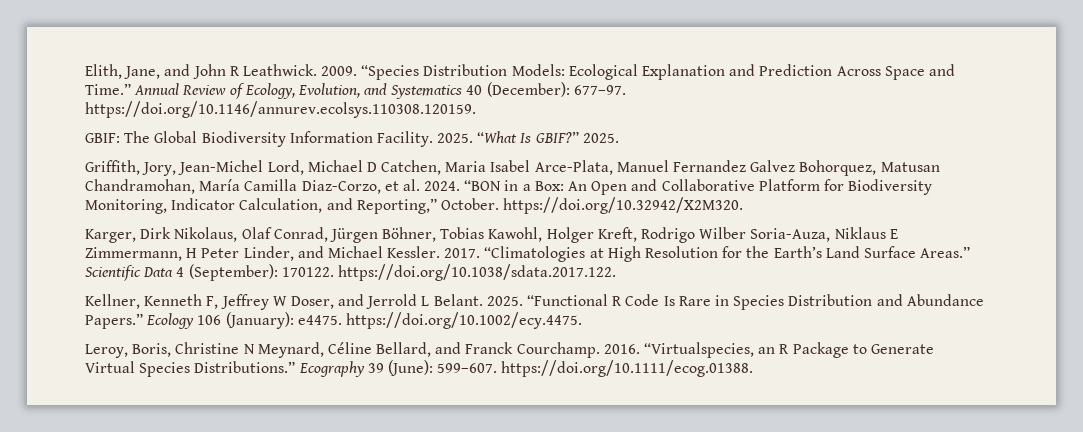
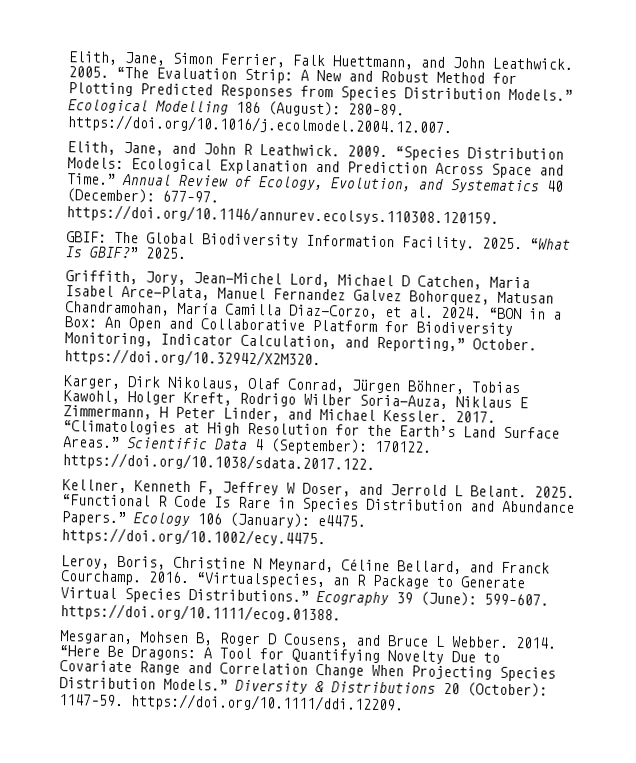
+ Elith, Jane, Simon Ferrier, Falk Huettmann, and John Leathwick. 2005. “The Evaluation Strip: A New and Robust Method for Plotting Predicted Responses from Species Distribution Models.” Ecological Modelling 186 (August): 280–89. https://doi.org/10.1016/j.ecolmodel.2004.12.007.
+ Mesgaran, Mohsen B, Roger D Cousens, and Bruce L Webber. 2014. “Here Be Dragons: A Tool for Quantifying Novelty Due to Covariate Range and Correlation Change When Projecting Species Distribution Models.” Diversity & Distributions 20 (October): 1147–59. https://doi.org/10.1111/ddi.12209.

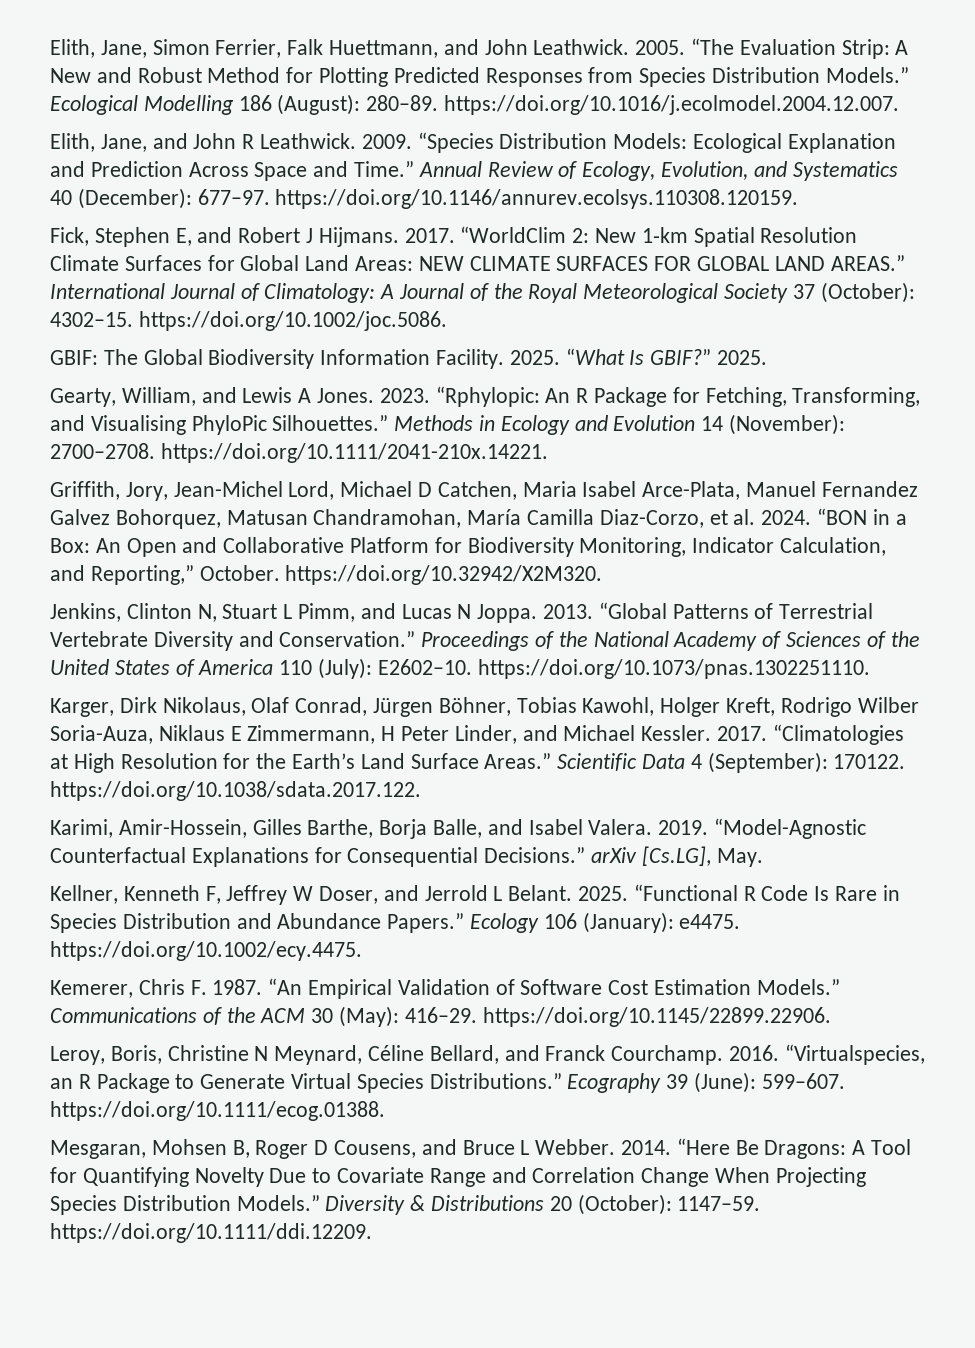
+ Fick, Stephen E, and Robert J Hijmans. 2017. “WorldClim 2: New 1‐km Spatial Resolution Climate Surfaces for Global Land Areas: NEW CLIMATE SURFACES FOR GLOBAL LAND AREAS.” International Journal of Climatology: A Journal of the Royal Meteorological Society 37 (October): 4302–15. https://doi.org/10.1002/joc.5086.
+ Gearty, William, and Lewis A Jones. 2023. “Rphylopic: An R Package for Fetching, Transforming, and Visualising PhyloPic Silhouettes.” Methods in Ecology and Evolution 14 (November): 2700–2708. https://doi.org/10.1111/2041-210x.14221.
+ Jenkins, Clinton N, Stuart L Pimm, and Lucas N Joppa. 2013. “Global Patterns of Terrestrial Vertebrate Diversity and Conservation.” Proceedings of the National Academy of Sciences of the United States of America 110 (July): E2602–10. https://doi.org/10.1073/pnas.1302251110.
+ Karimi, Amir-Hossein, Gilles Barthe, Borja Balle, and Isabel Valera. 2019. “Model-Agnostic Counterfactual Explanations for Consequential Decisions.” arXiv [Cs.LG], May.
+ Kemerer, Chris F. 1987. “An Empirical Validation of Software Cost Estimation Models.” Communications of the ACM 30 (May): 416–29. https://doi.org/10.1145/22899.22906.

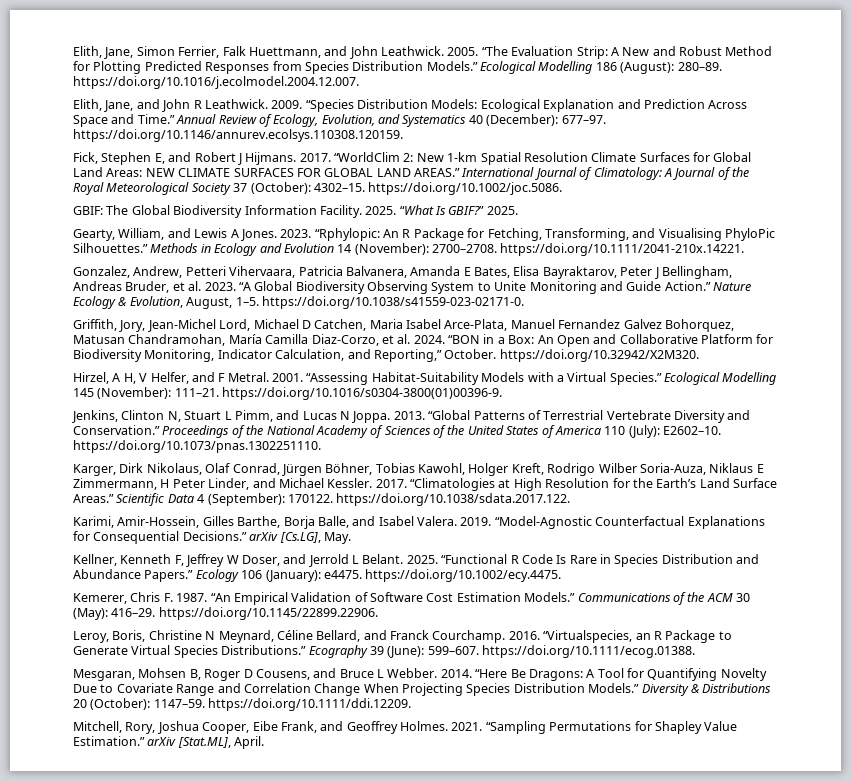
+ Gonzalez, Andrew, Petteri Vihervaara, Patricia Balvanera, Amanda E Bates, Elisa Bayraktarov, Peter J Bellingham, Andreas Bruder, et al. 2023. “A Global Biodiversity Observing System to Unite Monitoring and Guide Action.” Nature Ecology & Evolution, August, 1–5. https://doi.org/10.1038/s41559-023-02171-0.
+ Hirzel, A H, V Helfer, and F Metral. 2001. “Assessing Habitat-Suitability Models with a Virtual Species.” Ecological Modelling 145 (November): 111–21. https://doi.org/10.1016/s0304-3800(01)00396-9.
+ Mitchell, Rory, Joshua Cooper, Eibe Frank, and Geoffrey Holmes. 2021. “Sampling Permutations for Shapley Value Estimation.” arXiv [Stat.ML], April.

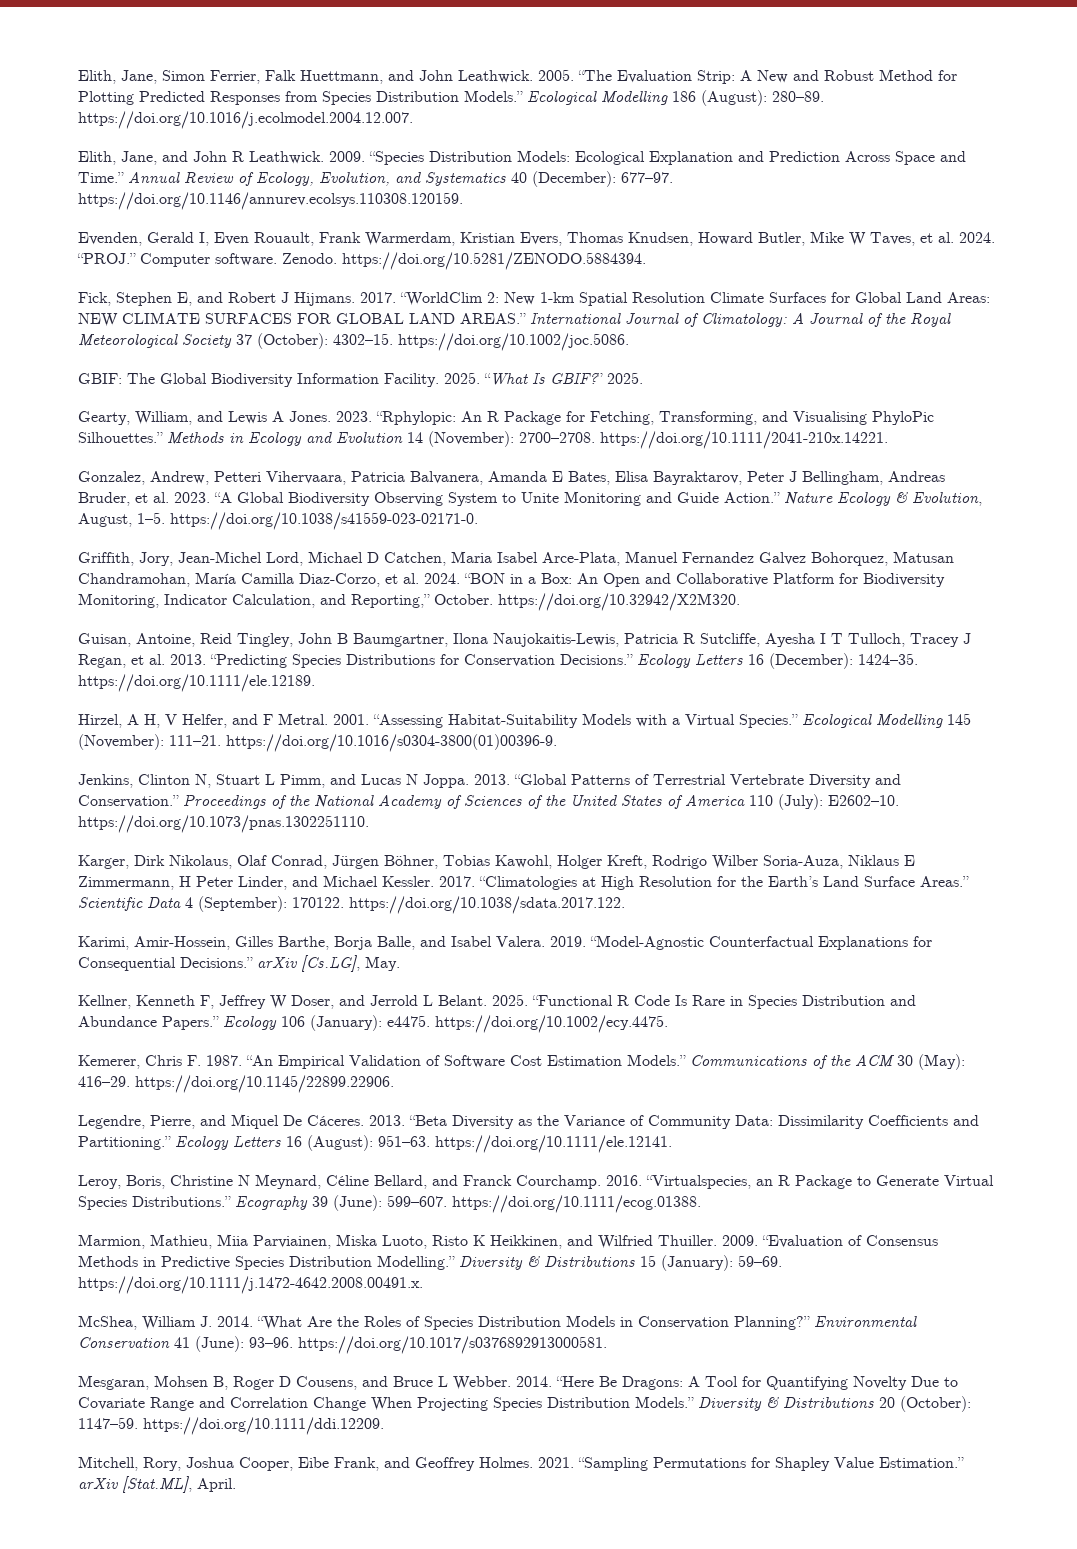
+ Evenden, Gerald I, Even Rouault, Frank Warmerdam, Kristian Evers, Thomas Knudsen, Howard Butler, Mike W Taves, et al. 2024. “PROJ.” Computer software. Zenodo. https://doi.org/10.5281/ZENODO.5884394.
+ Guisan, Antoine, Reid Tingley, John B Baumgartner, Ilona Naujokaitis-Lewis, Patricia R Sutcliffe, Ayesha I T Tulloch, Tracey J Regan, et al. 2013. “Predicting Species Distributions for Conservation Decisions.” Ecology Letters 16 (December): 1424–35. https://doi.org/10.1111/ele.12189.
+ Legendre, Pierre, and Miquel De Cáceres. 2013. “Beta Diversity as the Variance of Community Data: Dissimilarity Coefficients and Partitioning.” Ecology Letters 16 (August): 951–63. https://doi.org/10.1111/ele.12141.
+ Marmion, Mathieu, Miia Parviainen, Miska Luoto, Risto K Heikkinen, and Wilfried Thuiller. 2009. “Evaluation of Consensus Methods in Predictive Species Distribution Modelling.” Diversity & Distributions 15 (January): 59–69. https://doi.org/10.1111/j.1472-4642.2008.00491.x.
+ McShea, William J. 2014. “What Are the Roles of Species Distribution Models in Conservation Planning?” Environmental Conservation 41 (June): 93–96. https://doi.org/10.1017/s0376892913000581.

